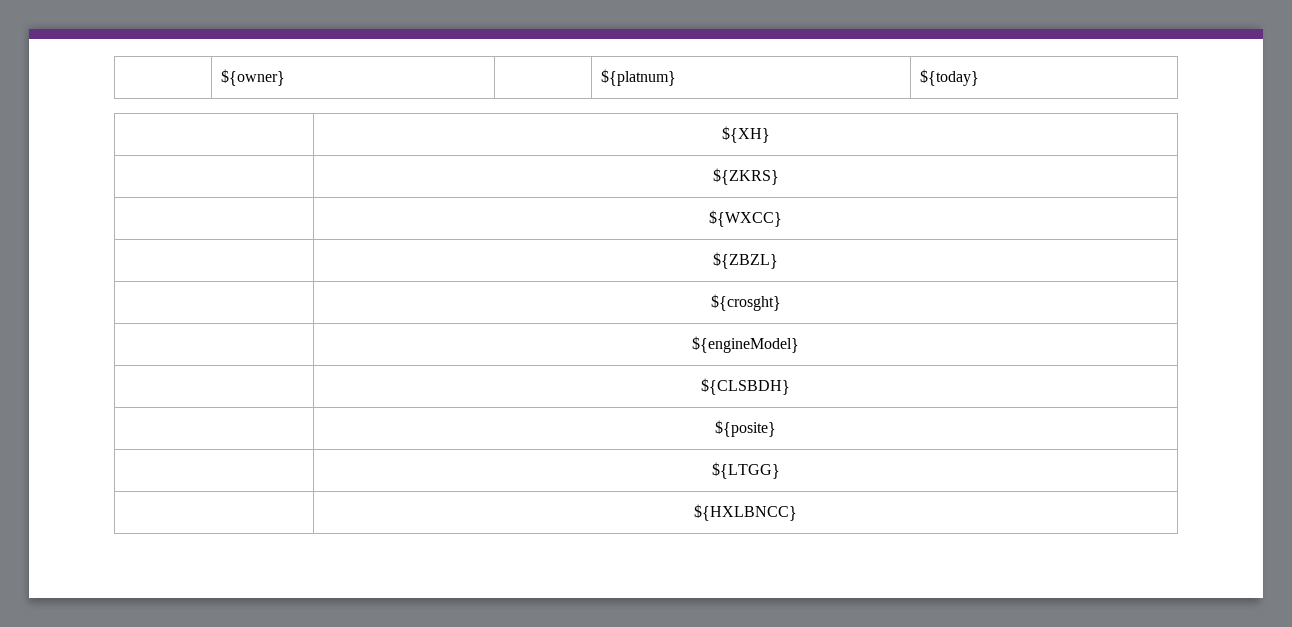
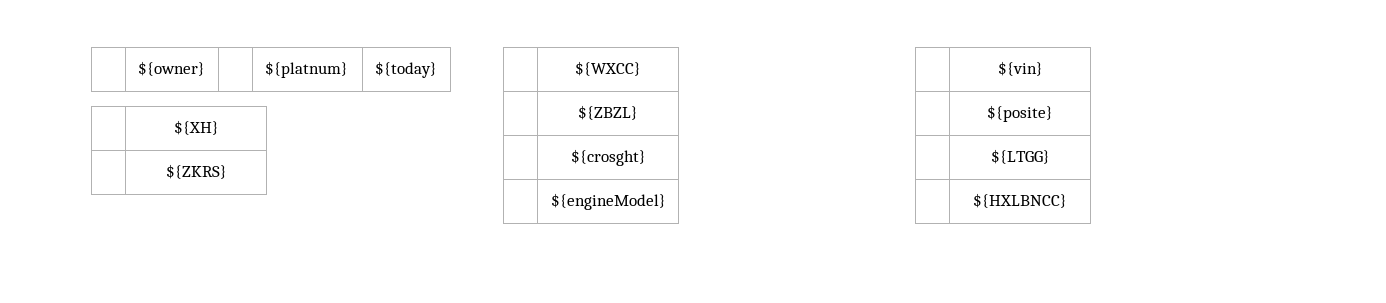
- | ${CLSBDH}
+ | ${vin}

